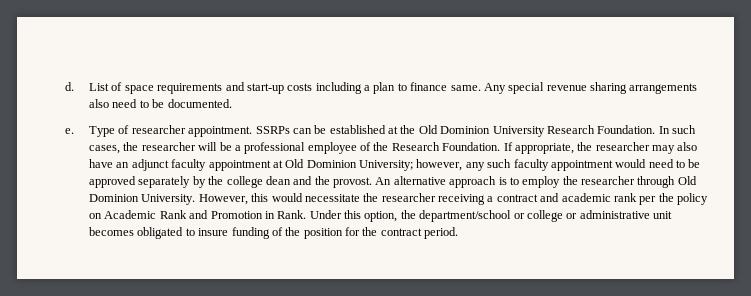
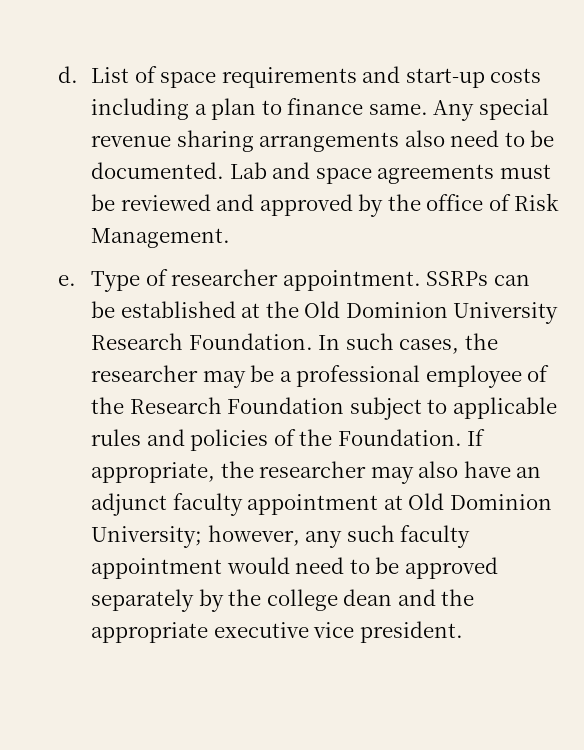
+ Lab and space agreements must be reviewed and approved by the office of Risk Management.
- In such cases, the researcher will be a professional employee of the Research Foundation.
+ In such cases, the researcher may be a professional employee of the Research Foundation subject to applicable rules and policies of the Foundation.
- If appropriate, the researcher may also have an adjunct faculty appointment at Old Dominion University; however, any such faculty appointment would need to be approved separately by the college dean and the provost. An alternative approach is to employ the researcher through Old Dominion University. However, this would necessitate the researcher receiving a contract and academic rank per the policy on Academic Rank and Promotion in Rank. Under this option, the department/school or college or administrative unit becomes obligated to insure funding of the position for the contract period.
+ If appropriate, the researcher may also have an adjunct faculty appointment at Old Dominion University; however, any such faculty appointment would need to be approved separately by the college dean and the appropriate executive vice president.

